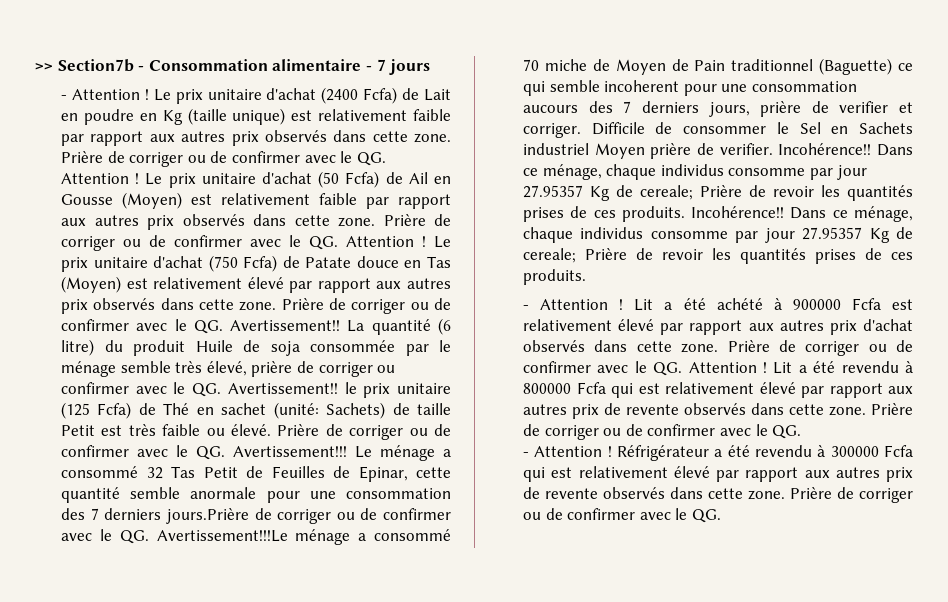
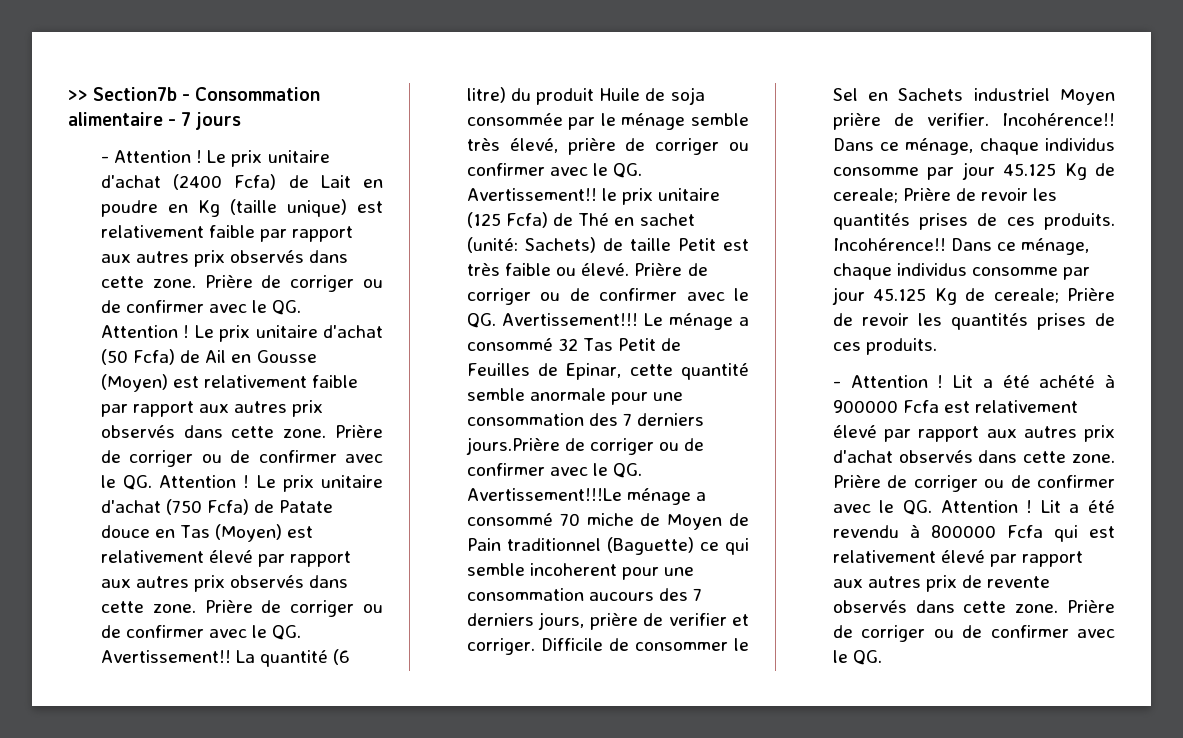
- Difficile de consommer le Sel en Sachets industriel Moyen prière de verifier. Incohérence!! Dans ce ménage, chaque individus consomme par jour 27.95357 Kg de cereale; Prière de revoir les quantités prises de ces produits. Incohérence!! Dans ce ménage, chaque individus consomme par jour 27.95357 Kg de cereale; Prière de revoir les quantités prises de ces produits.
+ Difficile de consommer le Sel en Sachets industriel Moyen prière de verifier. Incohérence!! Dans ce ménage, chaque individus consomme par jour 45.125 Kg de cereale; Prière de revoir les quantités prises de ces produits. Incohérence!! Dans ce ménage, chaque individus consomme par jour 45.125 Kg de cereale; Prière de revoir les quantités prises de ces produits.
- - Attention ! Réfrigérateur a été revendu à 300000 Fcfa qui est relativement élevé par rapport aux autres prix de revente observés dans cette zone. Prière de corriger ou de confirmer avec le QG.

